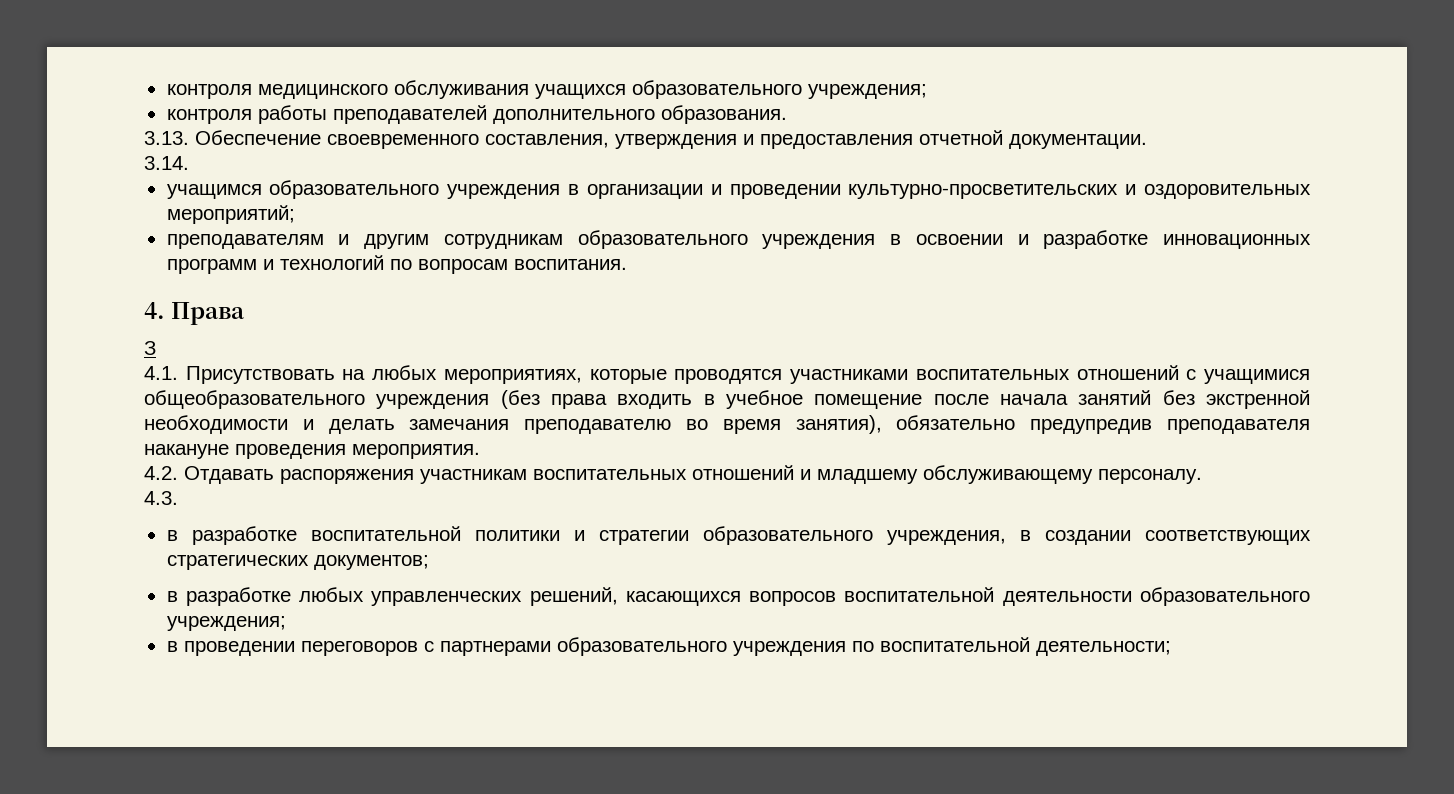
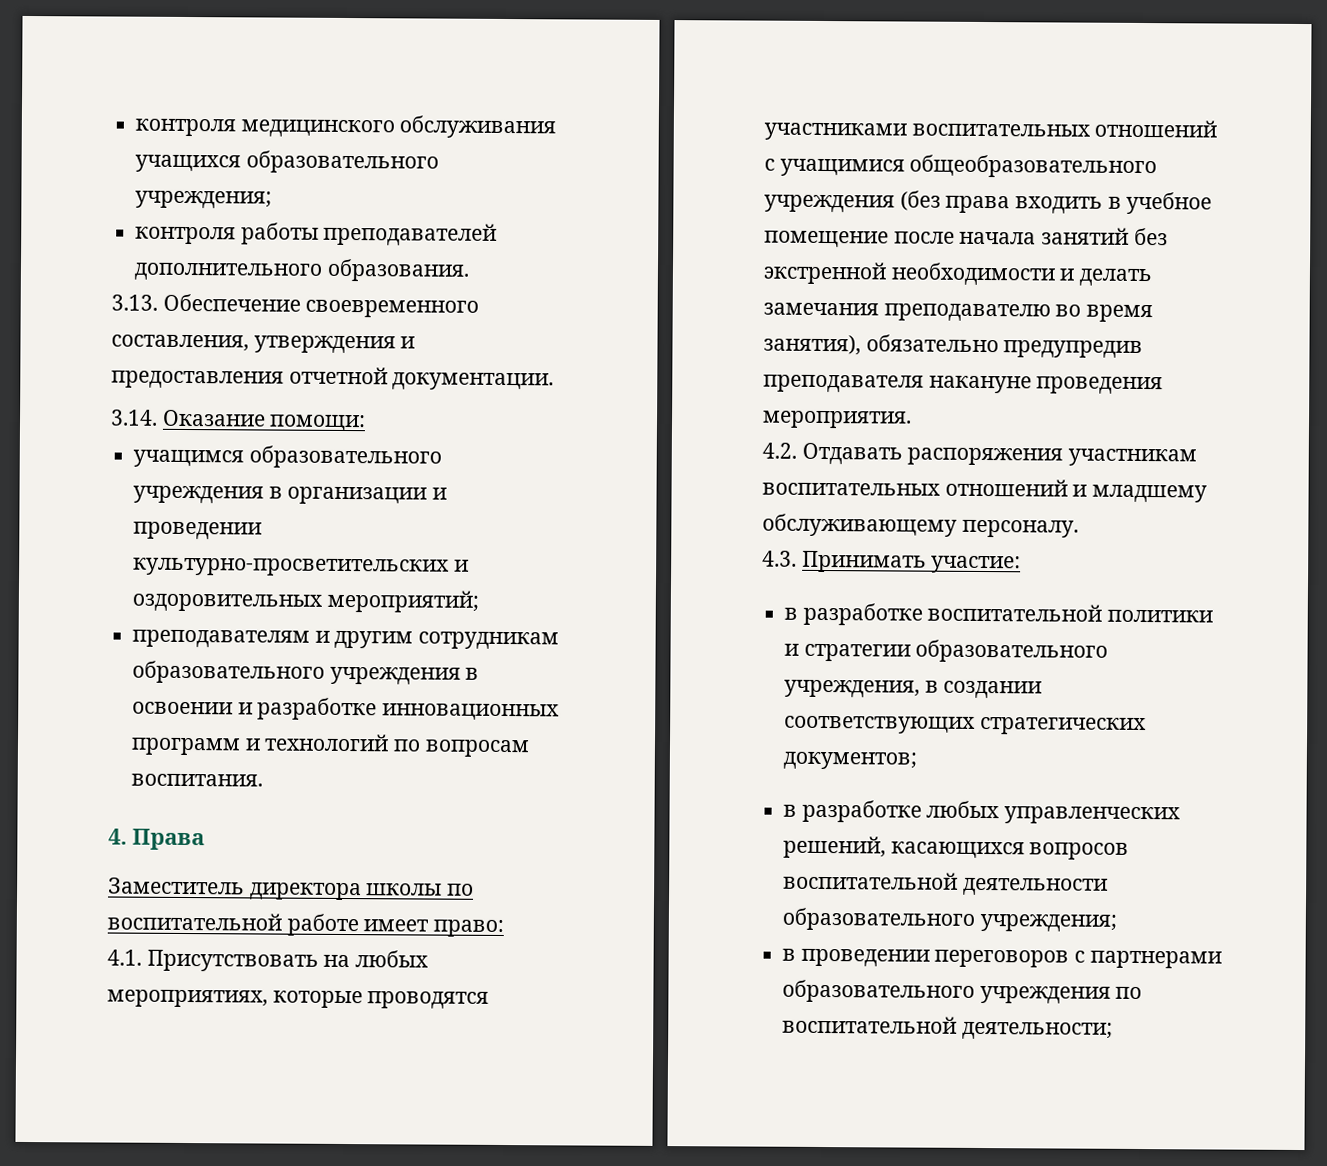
- 3.14.
+ 3.14. Оказание помощи:
- З
+ Заместитель директора школы по воспитательной работе имеет право:
- 4.3.
+ 4.3. Принимать участие:

